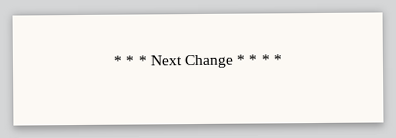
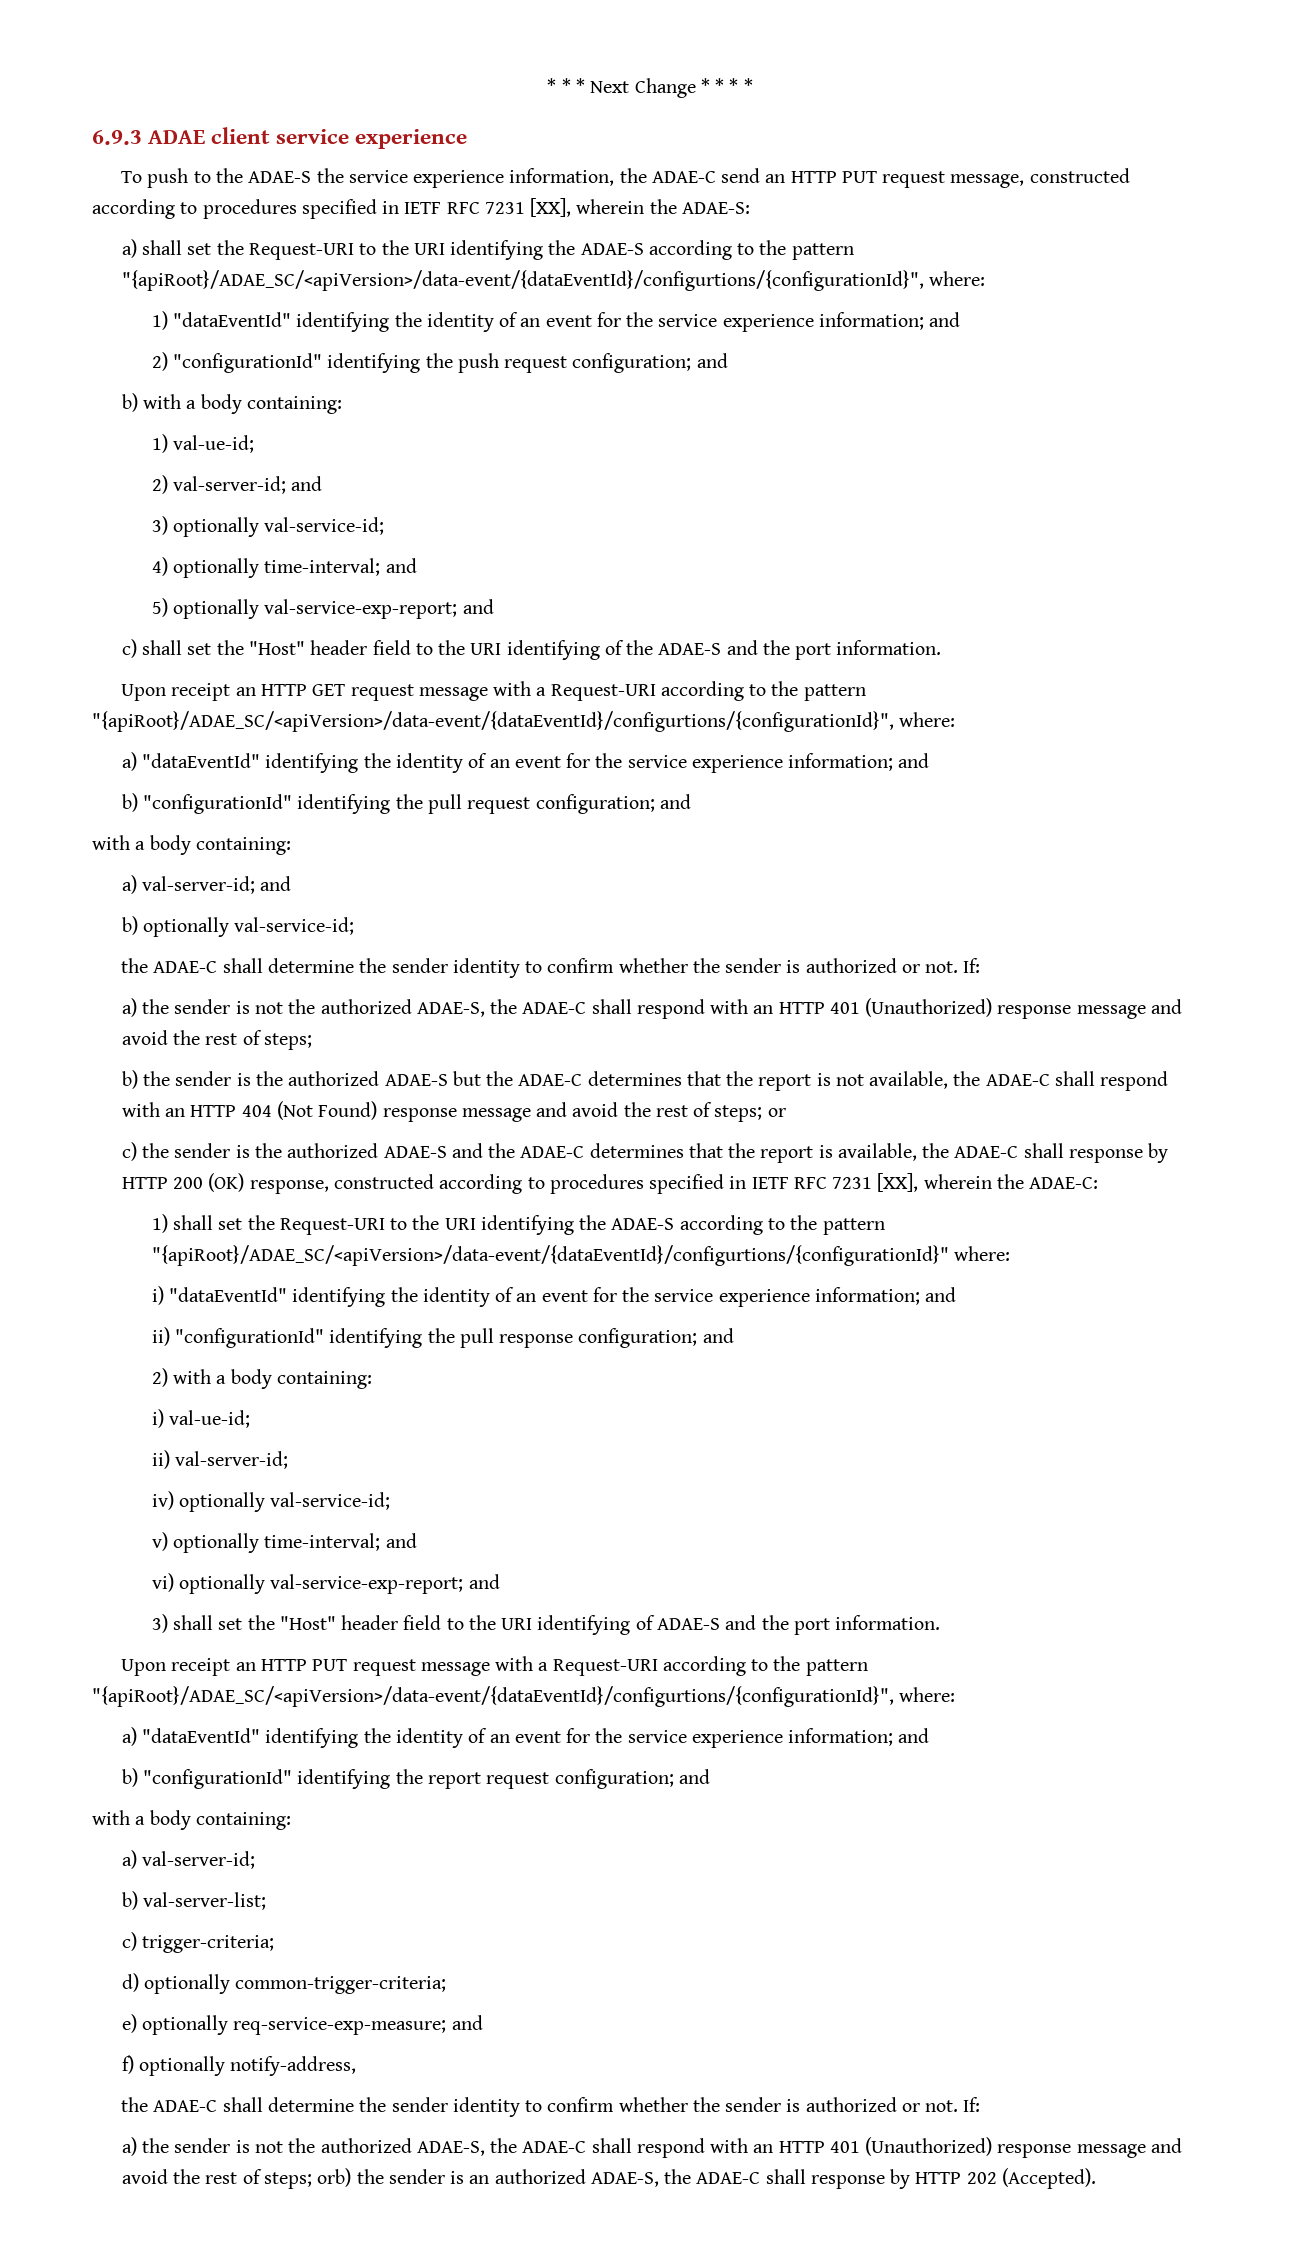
+ 6.9.3 ADAE client service experience
+ To push to the ADAE-S the service experience information, the ADAE-C send an HTTP PUT request message, constructed according to procedures specified in IETF RFC 7231 [XX], wherein the ADAE-S:
+ a) shall set the Request-URI to the URI identifying the ADAE-S according to the pattern "{apiRoot}/ADAE_SC/<apiVersion>/data-event/{dataEventId}/configurtions/{configurationId}", where:
+ 1) "dataEventId" identifying the identity of an event for the service experience information; and
+ 2) "configurationId" identifying the push request configuration; and
+ b) with a body containing:
+ 1) val-ue-id;
+ 2) val-server-id; and
+ 3) optionally val-service-id;
+ 4) optionally time-interval; and
+ 5) optionally val-service-exp-report; and
+ c) shall set the "Host" header field to the URI identifying of the ADAE-S and the port information.
+ Upon receipt an HTTP GET request message with a Request-URI according to the pattern "{apiRoot}/ADAE_SC/<apiVersion>/data-event/{dataEventId}/configurtions/{configurationId}", where:
+ a) "dataEventId" identifying the identity of an event for the service experience information; and
+ b) "configurationId" identifying the pull request configuration; and
+ with a body containing:
+ a) val-server-id; and
+ b) optionally val-service-id;
+ the ADAE-C shall determine the sender identity to confirm whether the sender is authorized or not. If:
+ a) the sender is not the authorized ADAE-S, the ADAE-C shall respond with an HTTP 401 (Unauthorized) response message and avoid the rest of steps;
+ b) the sender is the authorized ADAE-S but the ADAE-C determines that the report is not available, the ADAE-C shall respond with an HTTP 404 (Not Found) response message and avoid the rest of steps; or
+ c) the sender is the authorized ADAE-S and the ADAE-C determines that the report is available, the ADAE-C shall response by HTTP 200 (OK) response, constructed according to procedures specified in IETF RFC 7231 [XX], wherein the ADAE-C:
+ 1) shall set the Request-URI to the URI identifying the ADAE-S according to the pattern "{apiRoot}/ADAE_SC/<apiVersion>/data-event/{dataEventId}/configurtions/{configurationId}" where:
+ i) "dataEventId" identifying the identity of an event for the service experience information; and
+ ii) "configurationId" identifying the pull response configuration; and
+ 2) with a body containing:
+ i) val-ue-id;
+ ii) val-server-id;
+ iv) optionally val-service-id;
+ v) optionally time-interval; and
+ vi) optionally val-service-exp-report; and
+ 3) shall set the "Host" header field to the URI identifying of ADAE-S and the port information.
+ Upon receipt an HTTP PUT request message with a Request-URI according to the pattern "{apiRoot}/ADAE_SC/<apiVersion>/data-event/{dataEventId}/configurtions/{configurationId}", where:
+ a) "dataEventId" identifying the identity of an event for the service experience information; and
+ b) "configurationId" identifying the report request configuration; and
+ with a body containing:
+ a) val-server-id;
+ b) val-server-list;
+ c) trigger-criteria;
+ d) optionally common-trigger-criteria;
+ e) optionally req-service-exp-measure; and
+ f) optionally notify-address,
+ the ADAE-C shall determine the sender identity to confirm whether the sender is authorized or not. If:
+ a) the sender is not the authorized ADAE-S, the ADAE-C shall respond with an HTTP 401 (Unauthorized) response message and avoid the rest of steps; orb) the sender is an authorized ADAE-S, the ADAE-C shall response by HTTP 202 (Accepted).

